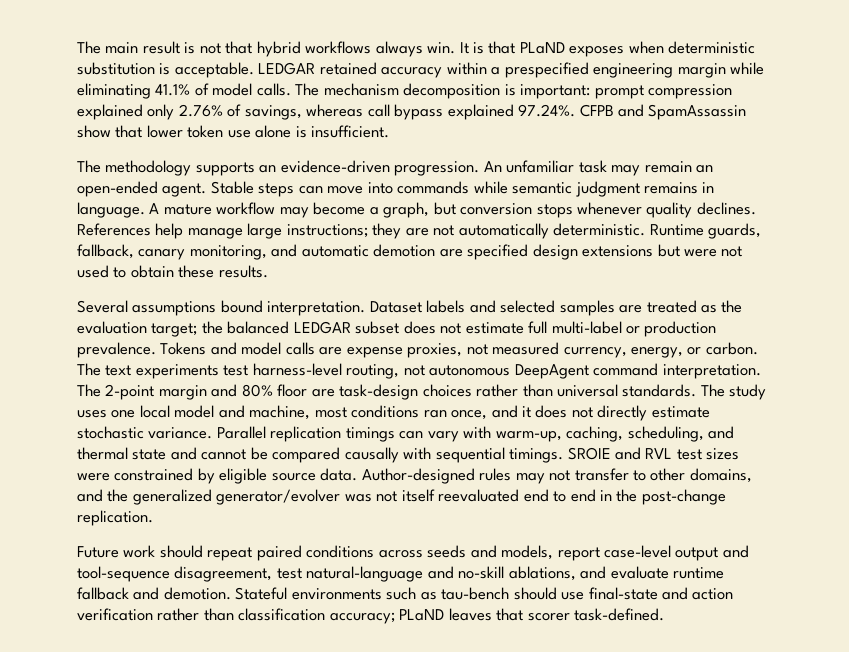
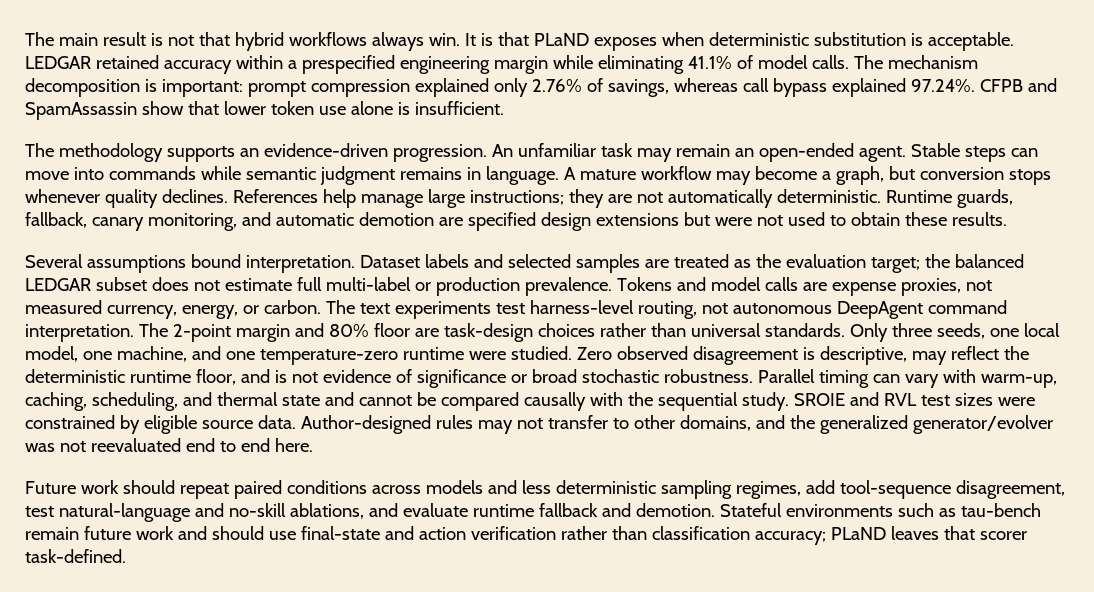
- The study uses one local model and machine, most conditions ran once, and it does not directly estimate stochastic variance. Parallel replication timings can vary with warm-up, caching, scheduling, and thermal state and cannot be compared causally with sequential timings.
+ Only three seeds, one local model, one machine, and one temperature-zero runtime were studied. Zero observed disagreement is descriptive, may reflect the deterministic runtime floor, and is not evidence of significance or broad stochastic robustness. Parallel timing can vary with warm-up, caching, scheduling, and thermal state and cannot be compared causally with the sequential study.
- Author-designed rules may not transfer to other domains, and the generalized generator/evolver was not itself reevaluated end to end in the post-change replication.
+ Author-designed rules may not transfer to other domains, and the generalized generator/evolver was not reevaluated end to end here.
- Future work should repeat paired conditions across seeds and models, report case-level output and tool-sequence disagreement, test natural-language and no-skill ablations, and evaluate runtime fallback and demotion.
+ Future work should repeat paired conditions across models and less deterministic sampling regimes, add tool-sequence disagreement, test natural-language and no-skill ablations, and evaluate runtime fallback and demotion.
- Stateful environments such as tau-bench should use final-state and action verification rather than classification accuracy; PLaND leaves that scorer task-defined.
+ Stateful environments such as tau-bench remain future work and should use final-state and action verification rather than classification accuracy; PLaND leaves that scorer task-defined.

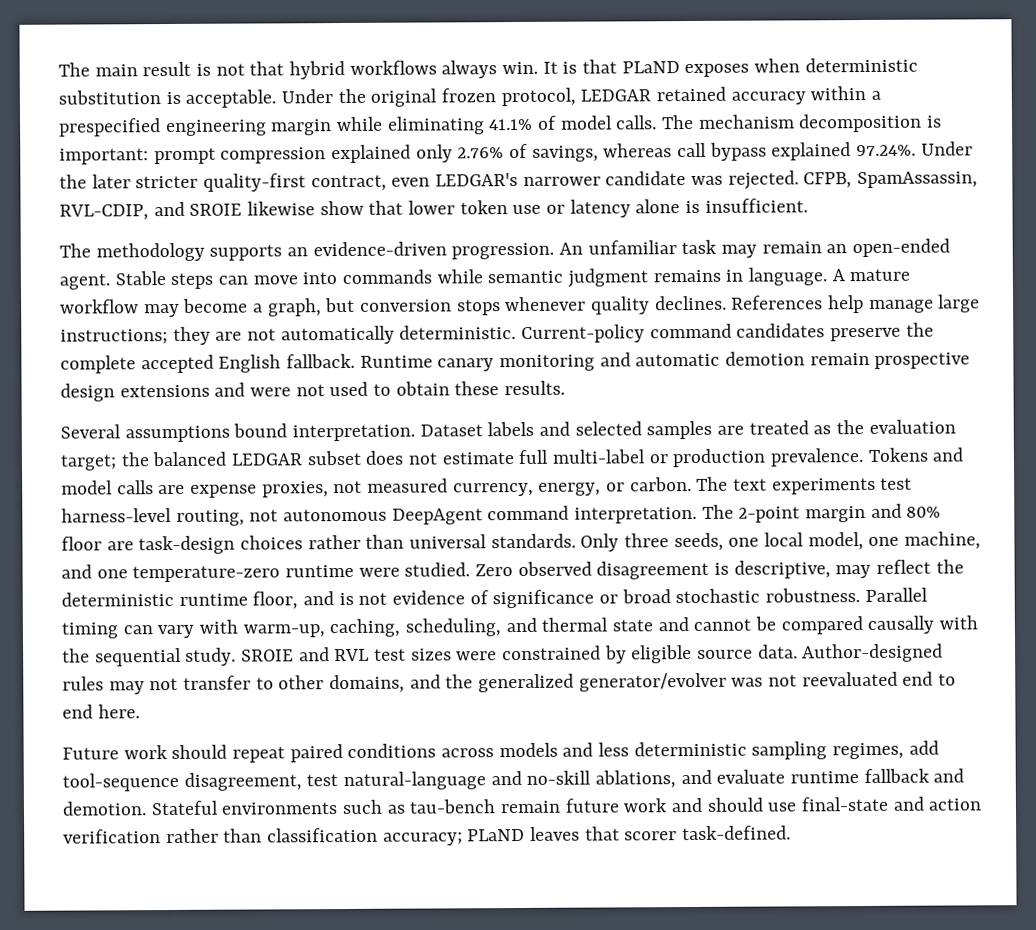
- LEDGAR retained accuracy within a prespecified engineering margin while eliminating 41.1% of model calls.
+ Under the original frozen protocol, LEDGAR retained accuracy within a prespecified engineering margin while eliminating 41.1% of model calls.
- The mechanism decomposition is important: prompt compression explained only 2.76% of savings, whereas call bypass explained 97.24%. CFPB and SpamAssassin show that lower token use alone is insufficient.
+ The mechanism decomposition is important: prompt compression explained only 2.76% of savings, whereas call bypass explained 97.24%. Under the later stricter quality-first contract, even LEDGAR's narrower candidate was rejected. CFPB, SpamAssassin, RVL-CDIP, and SROIE likewise show that lower token use or latency alone is insufficient.
- Runtime guards, fallback, canary monitoring, and automatic demotion are specified design extensions but were not used to obtain these results.
+ Current-policy command candidates preserve the complete accepted English fallback. Runtime canary monitoring and automatic demotion remain prospective design extensions and were not used to obtain these results.

